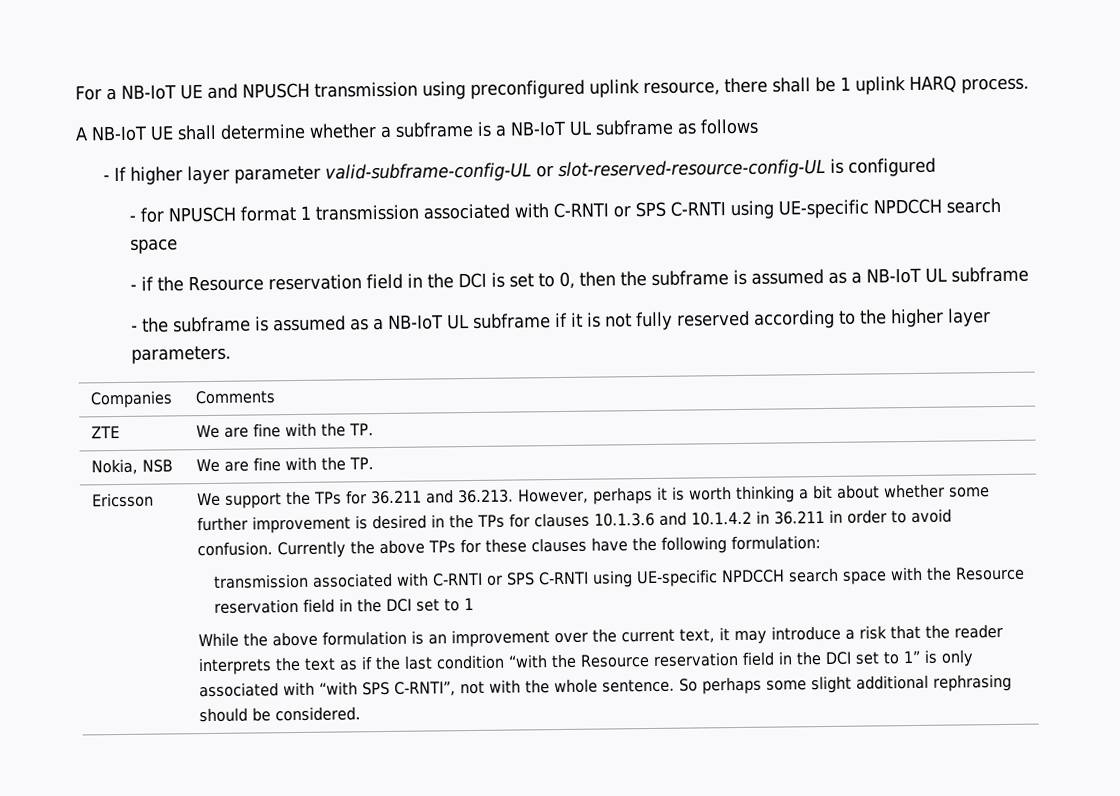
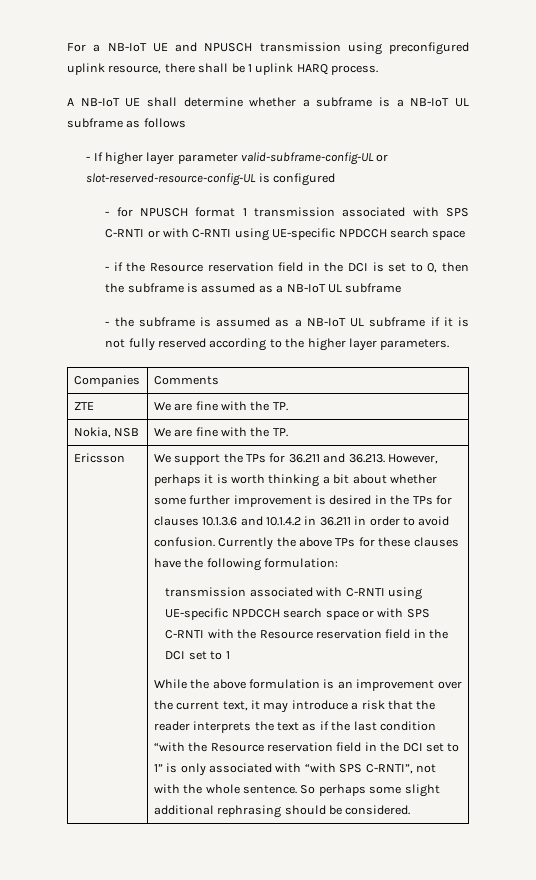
- - for NPUSCH format 1 transmission associated with C-RNTI or SPS C-RNTI using UE-specific NPDCCH search space
+ - for NPUSCH format 1 transmission associated with SPS C-RNTI or with C-RNTI using UE-specific NPDCCH search space
- transmission associated with C-RNTI or SPS C-RNTI using UE-specific NPDCCH search space with the Resource reservation field in the DCI set to 1
+ transmission associated with C-RNTI using UE-specific NPDCCH search space or with SPS C-RNTI with the Resource reservation field in the DCI set to 1

